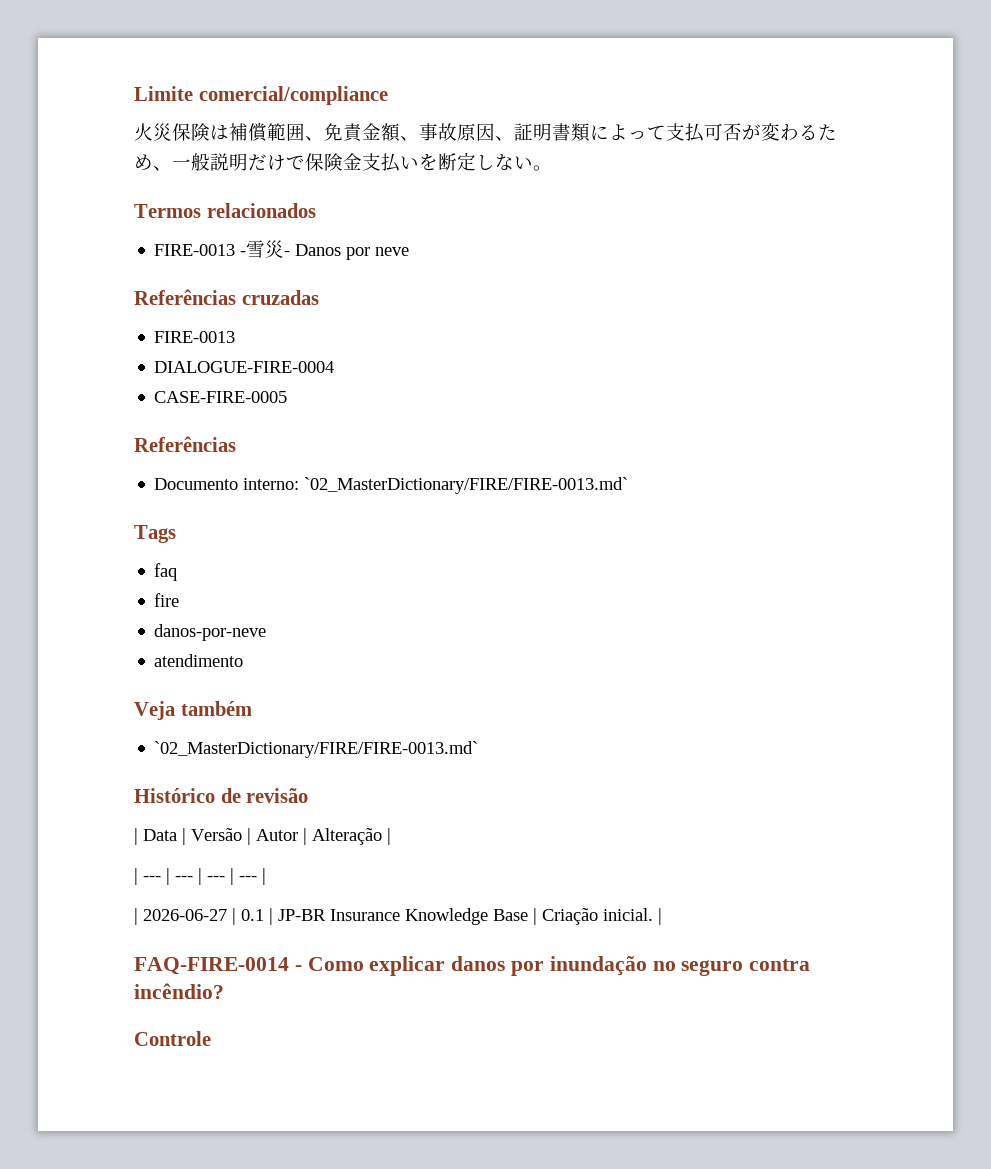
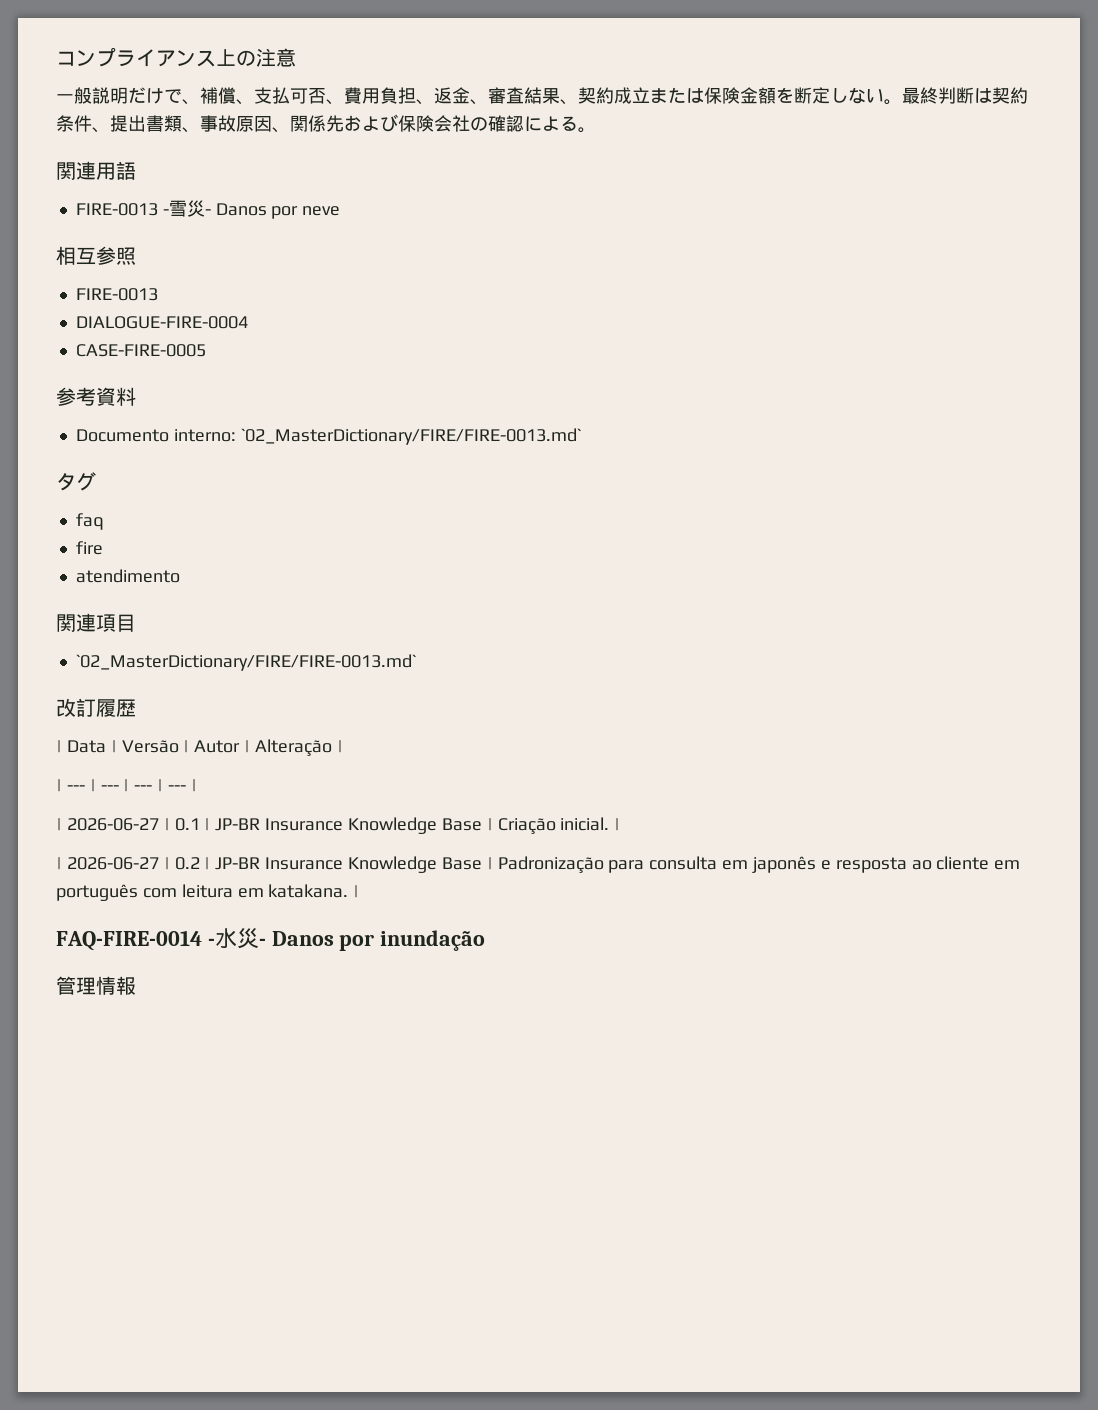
- Limite comercial/compliance
- 火災保険は補償範囲、免責金額、事故原因、証明書類によって支払可否が変わるため、一般説明だけで保険金支払いを断定しない。
- Termos relacionados
+ コンプライアンス上の注意
+ 一般説明だけで、補償、支払可否、費用負担、返金、審査結果、契約成立または保険金額を断定しない。最終判断は契約条件、提出書類、事故原因、関係先および保険会社の確認による。
+ 関連用語
- Referências cruzadas
+ 相互参照
  CASE-FIRE-0005
- Referências
+ 参考資料
- Tags
+ タグ
- danos-por-neve
- Veja também
+ 関連項目
  `02_MasterDictionary/FIRE/FIRE-0013.md`
- Histórico de revisão
+ 改訂履歴
+ | 2026-06-27 | 0.2 | JP-BR Insurance Knowledge Base | Padronização para consulta em japonês e resposta ao cliente em português com leitura em katakana. |
- FAQ-FIRE-0014 - Como explicar danos por inundação no seguro contra incêndio?
- Controle
+ FAQ-FIRE-0014 -水災- Danos por inundação
+ 管理情報

